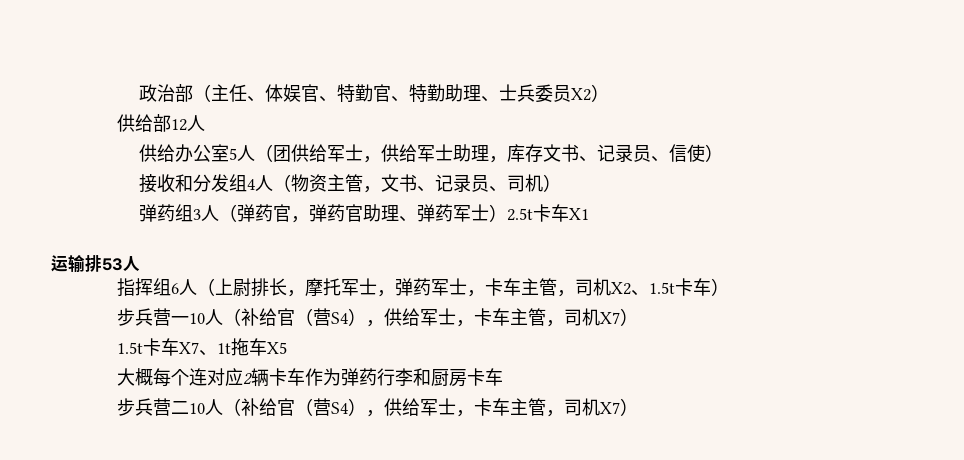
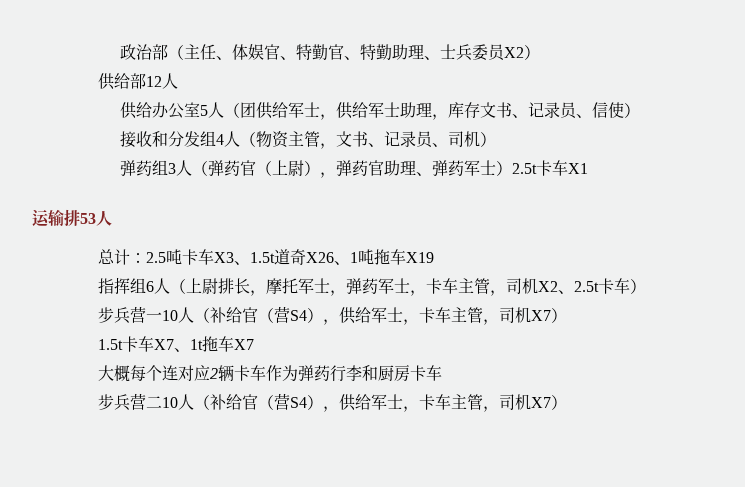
- 弹药组3人（弹药官，弹药官助理、弹药军士）2.5t卡车X1
+ 弹药组3人（弹药官（上尉），弹药官助理、弹药军士）2.5t卡车X1
+ 总计：2.5吨卡车X3、1.5t道奇X26、1吨拖车X19
- 指挥组6人（上尉排长，摩托军士，弹药军士，卡车主管，司机X2、1.5t卡车）
+ 指挥组6人（上尉排长，摩托军士，弹药军士，卡车主管，司机X2、2.5t卡车）
- 1.5t卡车X7、1t拖车X5
+ 1.5t卡车X7、1t拖车X7

